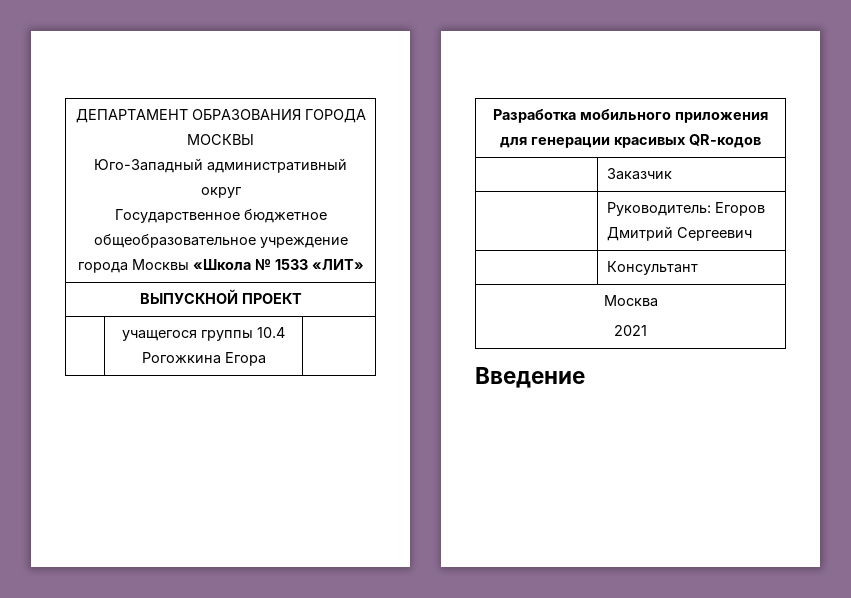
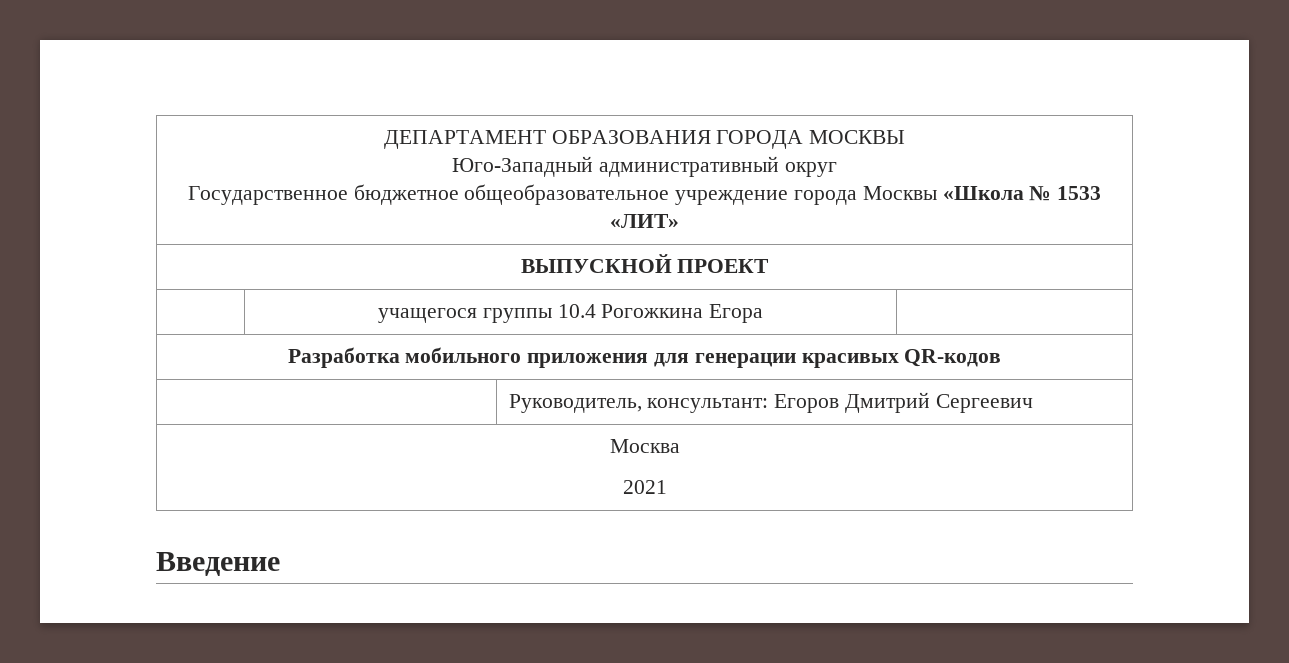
- | Заказчик
- | Руководитель: Егоров Дмитрий Сергеевич
+ | Руководитель, консультант: Егоров Дмитрий Сергеевич
- | Консультант

